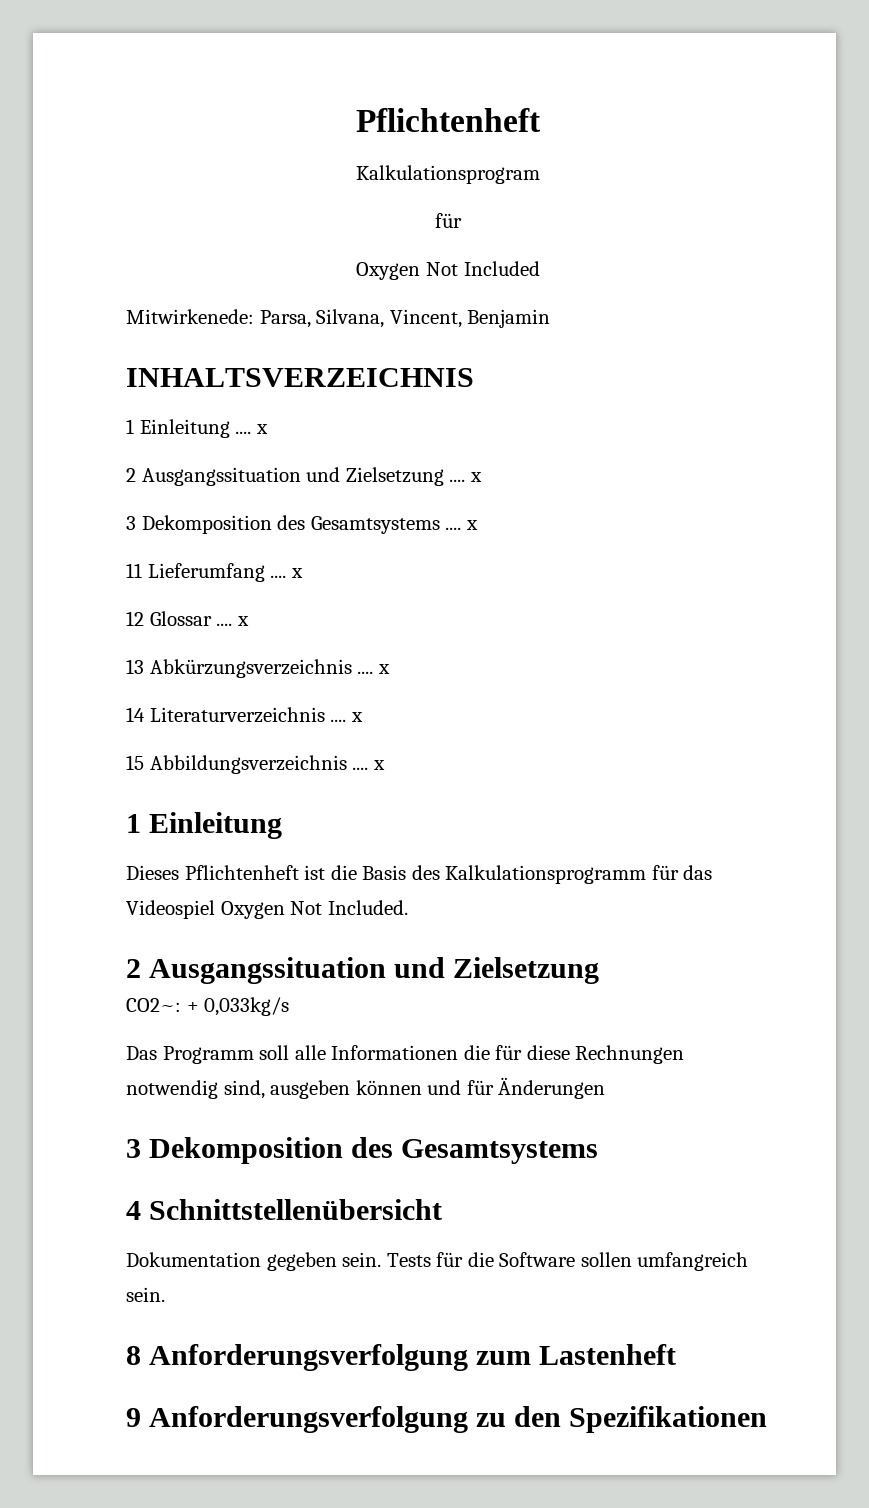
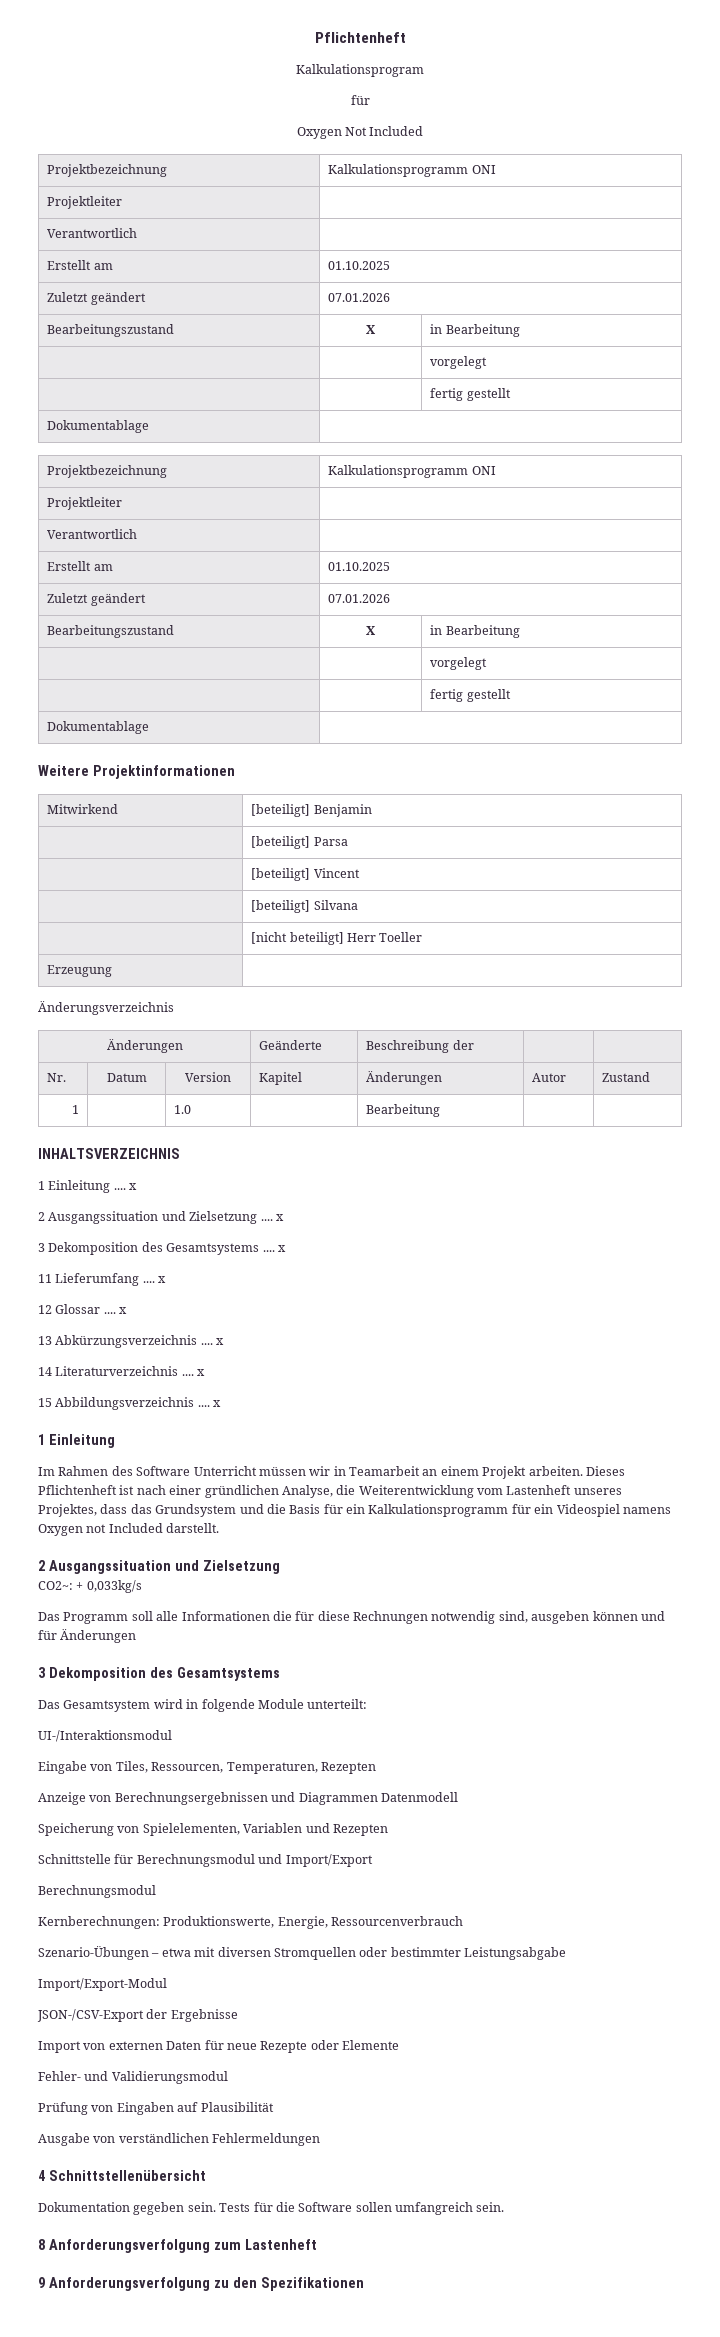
  Oxygen Not Included
- Mitwirkenede: Parsa, Silvana, Vincent, Benjamin
+ Projektbezeichnung | Kalkulationsprogramm ONI
+ Projektleiter |
+ Verantwortlich |
+ Erstellt am | 01.10.2025
+ Zuletzt geändert | 07.01.2026
+ Bearbeitungszustand | X | in Bearbeitung
+ | | vorgelegt
+ | | fertig gestellt
+ Dokumentablage |
+ Projektbezeichnung | Kalkulationsprogramm ONI
+ Projektleiter |
+ Verantwortlich |
+ Erstellt am | 01.10.2025
+ Zuletzt geändert | 07.01.2026
+ Bearbeitungszustand | X | in Bearbeitung
+ | | vorgelegt
+ | | fertig gestellt
+ Dokumentablage |
+ Weitere Projektinformationen
+ Mitwirkend | [beteiligt] Benjamin
+ | [beteiligt] Parsa
+ | [beteiligt] Vincent
+ | [beteiligt] Silvana
+ | [nicht beteiligt] Herr Toeller
+ Erzeugung |
+ Änderungsverzeichnis
+ Änderungen | Geänderte | Beschreibung der | |
+ Nr. | Datum | Version | Kapitel | Änderungen | Autor | Zustand
+ 1 | | 1.0 | | Bearbeitung | |
- Dieses Pflichtenheft ist die Basis des Kalkulationsprogramm für das Videospiel Oxygen Not Included.
+ Im Rahmen des Software Unterricht müssen wir in Teamarbeit an einem Projekt arbeiten. Dieses Pflichtenheft ist nach einer gründlichen Analyse, die Weiterentwicklung vom Lastenheft unseres Projektes, dass das Grundsystem und die Basis für ein Kalkulationsprogramm für ein Videospiel namens Oxygen not Included darstellt.
+ Das Gesamtsystem wird in folgende Module unterteilt:
+ UI-/Interaktionsmodul
+ Eingabe von Tiles, Ressourcen, Temperaturen, Rezepten
+ Anzeige von Berechnungsergebnissen und Diagrammen Datenmodell
+ Speicherung von Spielelementen, Variablen und Rezepten
+ Schnittstelle für Berechnungsmodul und Import/Export
+ Berechnungsmodul
+ Kernberechnungen: Produktionswerte, Energie, Ressourcenverbrauch
+ Szenario-Übungen – etwa mit diversen Stromquellen oder bestimmter Leistungsabgabe
+ Import/Export-Modul
+ JSON-/CSV-Export der Ergebnisse
+ Import von externen Daten für neue Rezepte oder Elemente
+ Fehler- und Validierungsmodul
+ Prüfung von Eingaben auf Plausibilität
+ Ausgabe von verständlichen Fehlermeldungen

